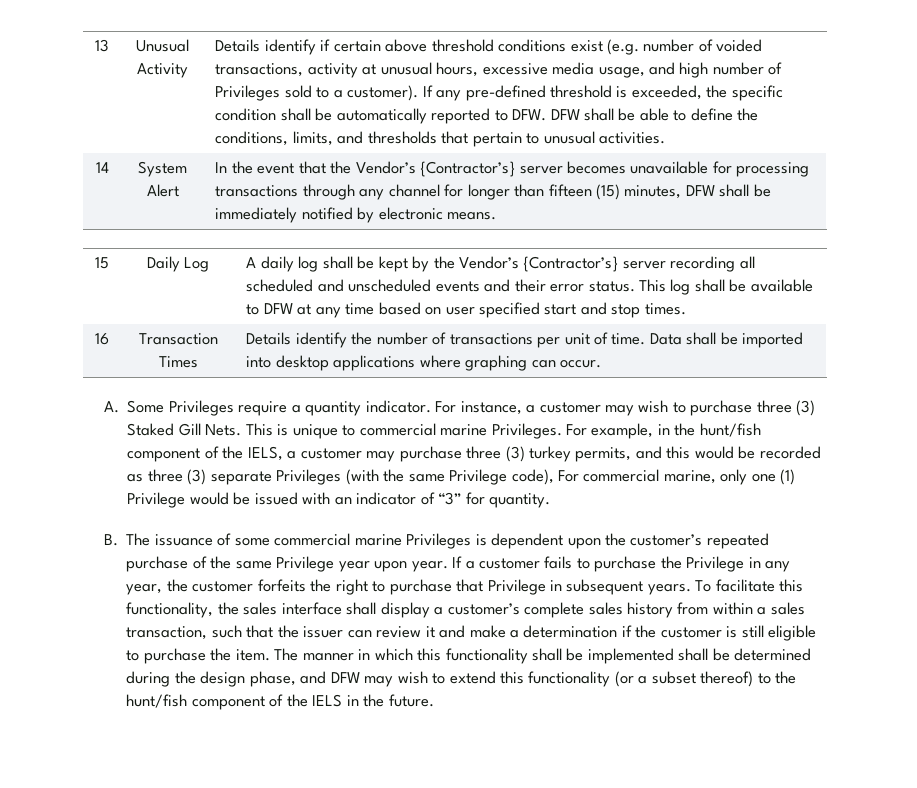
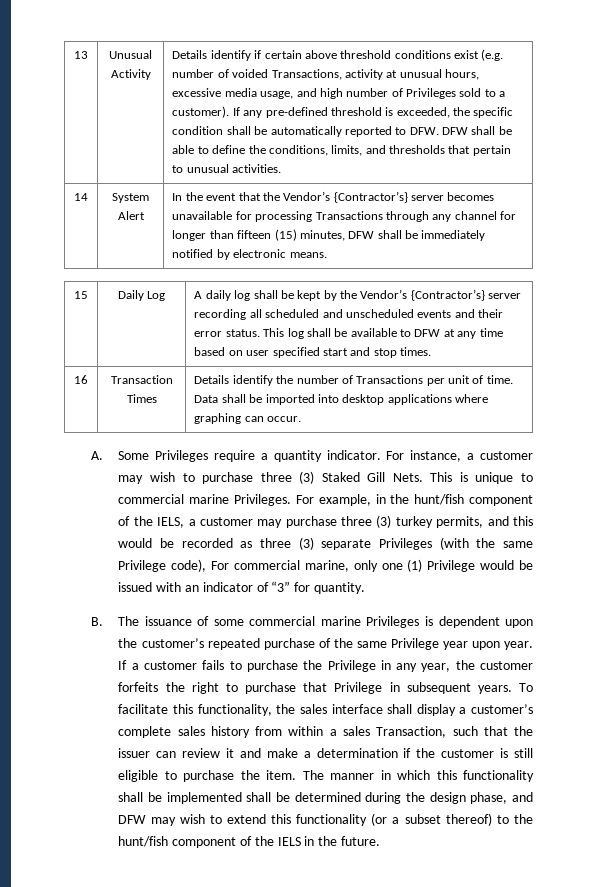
- Details identify if certain above threshold conditions exist (e.g. number of voided transactions, activity at unusual hours, excessive media usage, and high number of Privileges sold to a customer).
+ Details identify if certain above threshold conditions exist (e.g. number of voided Transactions, activity at unusual hours, excessive media usage, and high number of Privileges sold to a customer).
- 14 | System Alert | In the event that the Vendor’s {Contractor’s} server becomes unavailable for processing transactions through any channel for longer than fifteen (15) minutes, DFW shall be immediately notified by electronic means.
+ 14 | System Alert | In the event that the Vendor’s {Contractor’s} server becomes unavailable for processing Transactions through any channel for longer than fifteen (15) minutes, DFW shall be immediately notified by electronic means.
- 16 | Transaction Times | Details identify the number of transactions per unit of time. Data shall be imported into desktop applications where graphing can occur.
+ 16 | Transaction Times | Details identify the number of Transactions per unit of time. Data shall be imported into desktop applications where graphing can occur.
- To facilitate this functionality, the sales interface shall display a customer’s complete sales history from within a sales transaction, such that the issuer can review it and make a determination if the customer is still eligible to purchase the item.
+ To facilitate this functionality, the sales interface shall display a customer’s complete sales history from within a sales Transaction, such that the issuer can review it and make a determination if the customer is still eligible to purchase the item.

